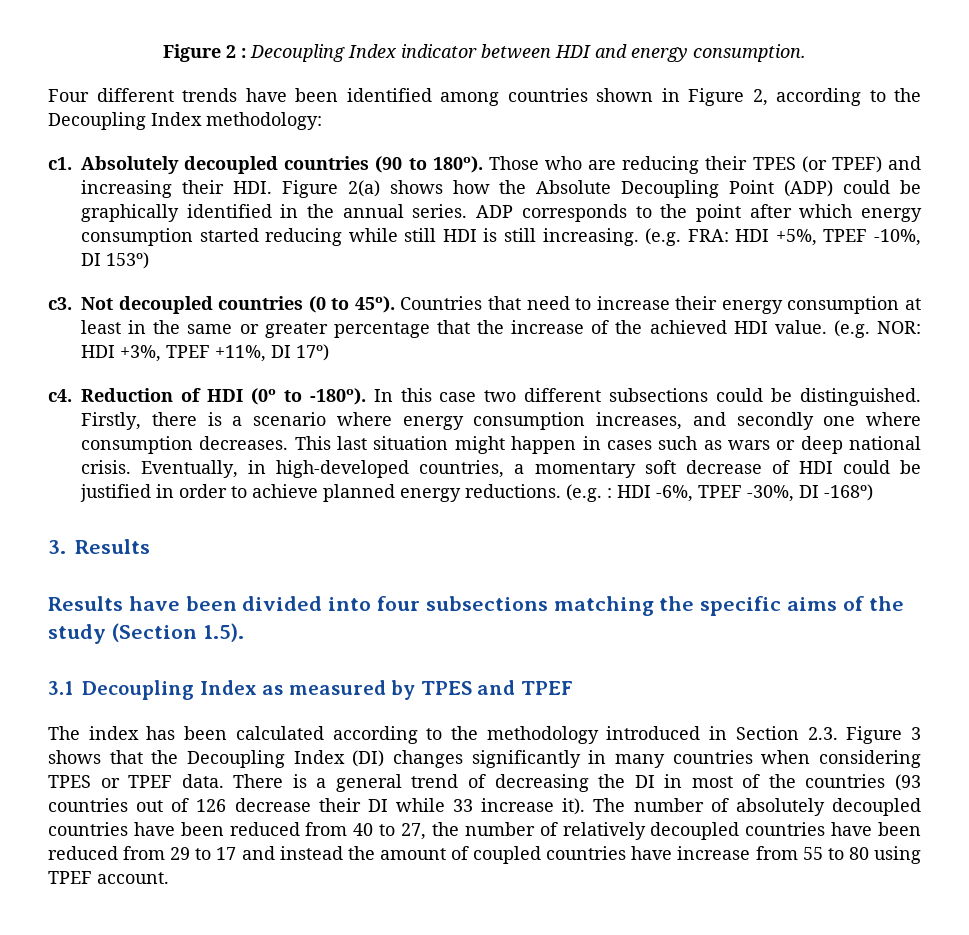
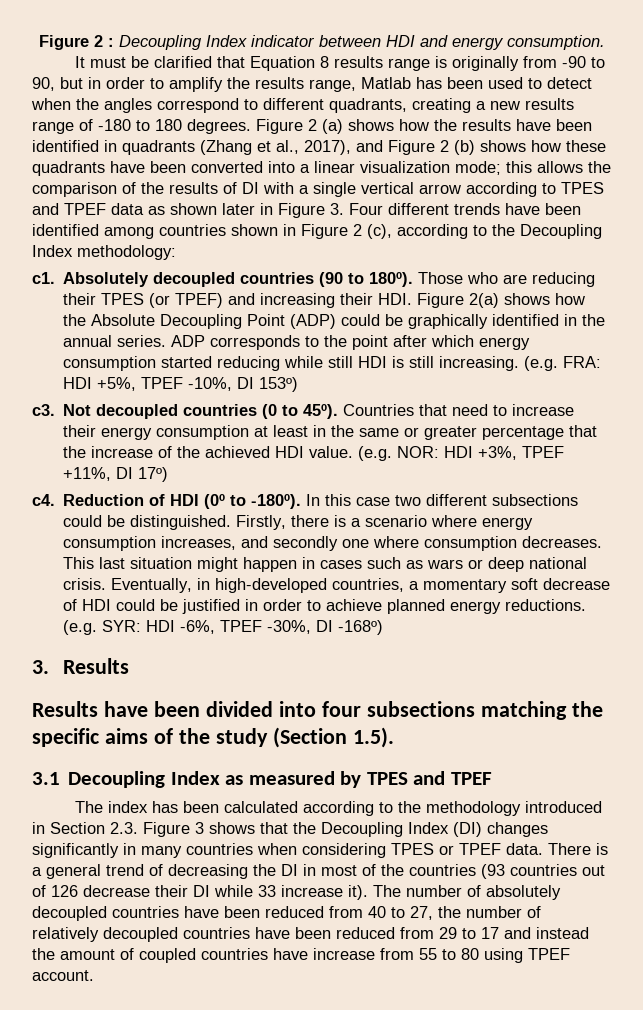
- Four different trends have been identified among countries shown in Figure 2, according to the Decoupling Index methodology:
+ It must be clarified that Equation 8 results range is originally from -90 to 90, but in order to amplify the results range, Matlab has been used to detect when the angles correspond to different quadrants, creating a new results range of -180 to 180 degrees. Figure 2 (a) shows how the results have been identified in quadrants (Zhang et al., 2017), and Figure 2 (b) shows how these quadrants have been converted into a linear visualization mode; this allows the comparison of the results of DI with a single vertical arrow according to TPES and TPEF data as shown later in Figure 3. Four different trends have been identified among countries shown in Figure 2 (c), according to the Decoupling Index methodology:
- (e.g. : HDI -6%, TPEF -30%, DI -168º)
+ (e.g. SYR: HDI -6%, TPEF -30%, DI -168º)

